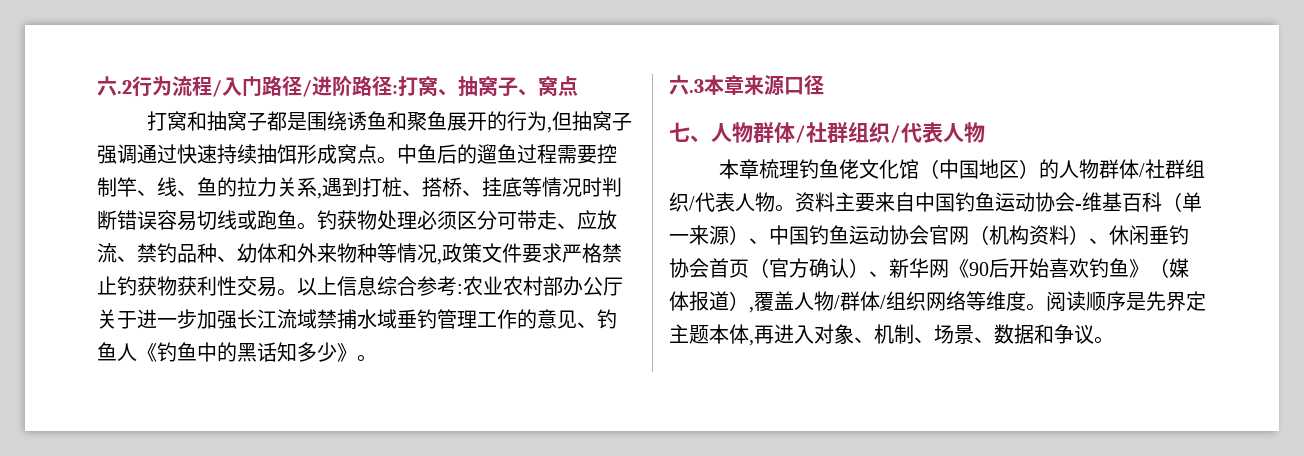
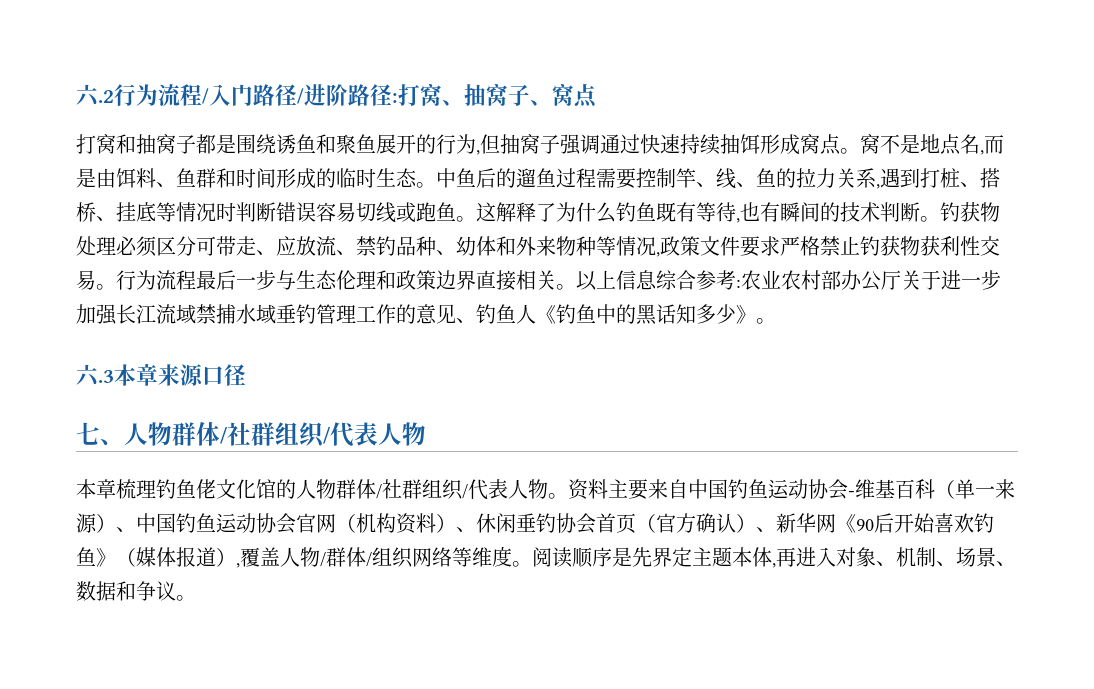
+ 窝不是地点名,而是由饵料、鱼群和时间形成的临时生态。
+ 这解释了为什么钓鱼既有等待,也有瞬间的技术判断。
+ 行为流程最后一步与生态伦理和政策边界直接相关。
- 本章梳理钓鱼佬文化馆（中国地区）的人物群体/社群组织/代表人物。
+ 本章梳理钓鱼佬文化馆的人物群体/社群组织/代表人物。

